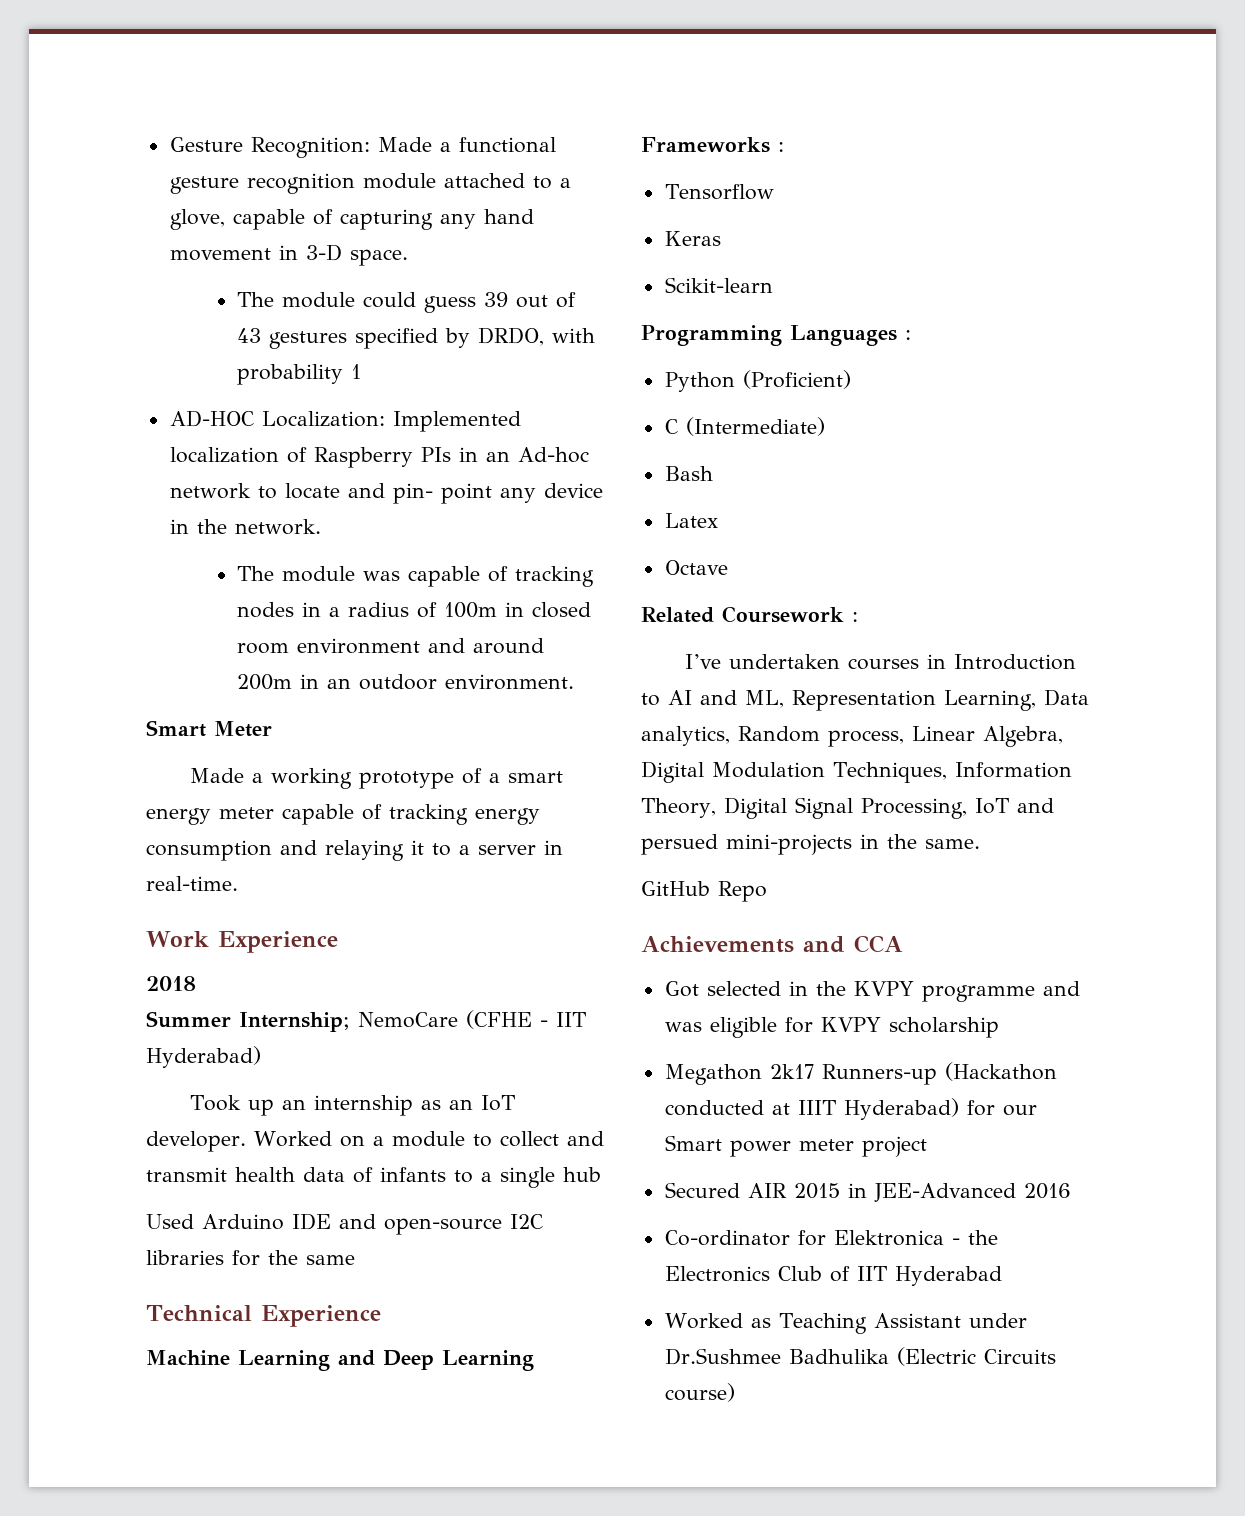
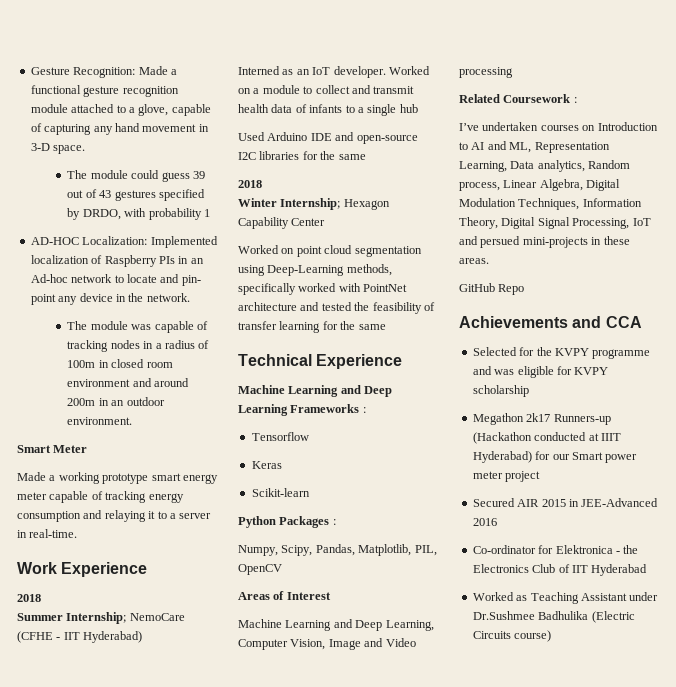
- Made a working prototype of a smart energy meter capable of tracking energy consumption and relaying it to a server in real-time.
+ Made a working prototype smart energy meter capable of tracking energy consumption and relaying it to a server in real-time.
- Took up an internship as an IoT developer.
+ Interned as an IoT developer.
  Used Arduino IDE and open-source I2C libraries for the same
+ 2018
+ Winter Internship; Hexagon Capability Center
+ Worked on point cloud segmentation using Deep-Learning methods, specifically worked with PointNet architecture and tested the feasibility of transfer learning for the same
- Programming Languages :
- Python (Proficient)
- C (Intermediate)
- Bash
- Latex
- Octave
+ Python Packages :
+ Numpy, Scipy, Pandas, Matplotlib, PIL, OpenCV
+ Areas of Interest
+ Machine Learning and Deep Learning, Computer Vision, Image and Video processing
- I’ve undertaken courses in Introduction to AI and ML, Representation Learning, Data analytics, Random process, Linear Algebra, Digital Modulation Techniques, Information Theory, Digital Signal Processing, IoT and persued mini-projects in the same.
+ I’ve undertaken courses on Introduction to AI and ML, Representation Learning, Data analytics, Random process, Linear Algebra, Digital Modulation Techniques, Information Theory, Digital Signal Processing, IoT and persued mini-projects in these areas.
- Got selected in the KVPY programme and was eligible for KVPY scholarship
+ Selected for the KVPY programme and was eligible for KVPY scholarship

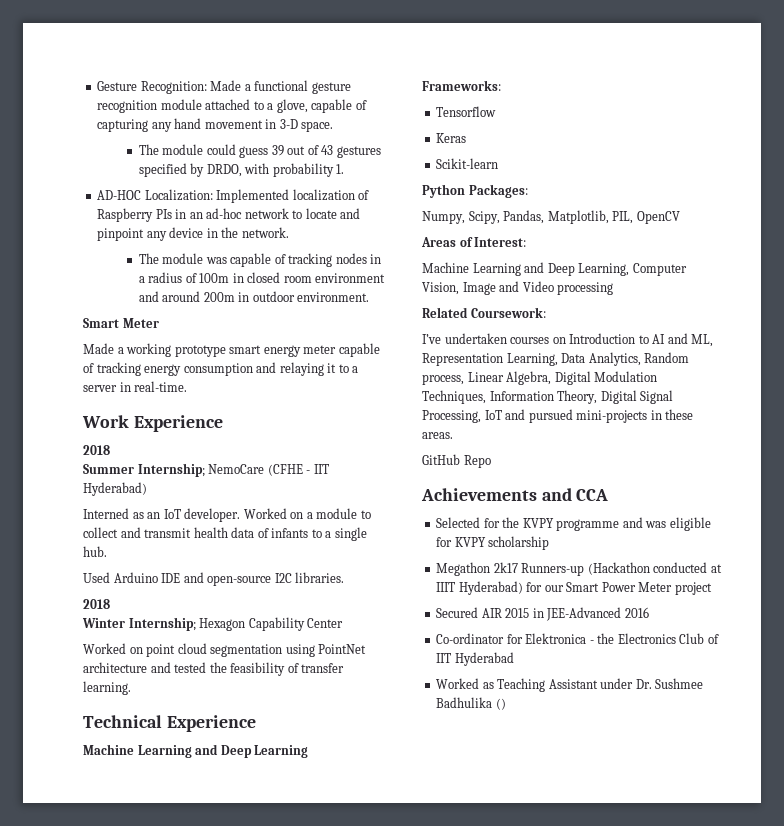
- The module could guess 39 out of 43 gestures specified by DRDO, with probability 1
+ The module could guess 39 out of 43 gestures specified by DRDO, with probability 1.
- AD-HOC Localization: Implemented localization of Raspberry PIs in an Ad-hoc network to locate and pin- point any device in the network.
+ AD-HOC Localization: Implemented localization of Raspberry PIs in an ad-hoc network to locate and pinpoint any device in the network.
- The module was capable of tracking nodes in a radius of 100m in closed room environment and around 200m in an outdoor environment.
+ The module was capable of tracking nodes in a radius of 100m in closed room environment and around 200m in outdoor environment.
- Worked on a module to collect and transmit health data of infants to a single hub
+ Worked on a module to collect and transmit health data of infants to a single hub.
- Used Arduino IDE and open-source I2C libraries for the same
+ Used Arduino IDE and open-source I2C libraries.
- Worked on point cloud segmentation using Deep-Learning methods, specifically worked with PointNet architecture and tested the feasibility of transfer learning for the same
+ Worked on point cloud segmentation using PointNet architecture and tested the feasibility of transfer learning.
- Machine Learning and Deep Learning Frameworks :
+ Machine Learning and Deep Learning Frameworks:
- Python Packages :
+ Python Packages:
- Areas of Interest
+ Areas of Interest:
- Related Coursework :
+ Related Coursework:
- I’ve undertaken courses on Introduction to AI and ML, Representation Learning, Data analytics, Random process, Linear Algebra, Digital Modulation Techniques, Information Theory, Digital Signal Processing, IoT and persued mini-projects in these areas.
+ I’ve undertaken courses on Introduction to AI and ML, Representation Learning, Data Analytics, Random process, Linear Algebra, Digital Modulation Techniques, Information Theory, Digital Signal Processing, IoT and pursued mini-projects in these areas.
- Megathon 2k17 Runners-up (Hackathon conducted at IIIT Hyderabad) for our Smart power meter project
+ Megathon 2k17 Runners-up (Hackathon conducted at IIIT Hyderabad) for our Smart Power Meter project
- Worked as Teaching Assistant under Dr.Sushmee Badhulika (Electric Circuits course)
+ Worked as Teaching Assistant under Dr. Sushmee Badhulika ()

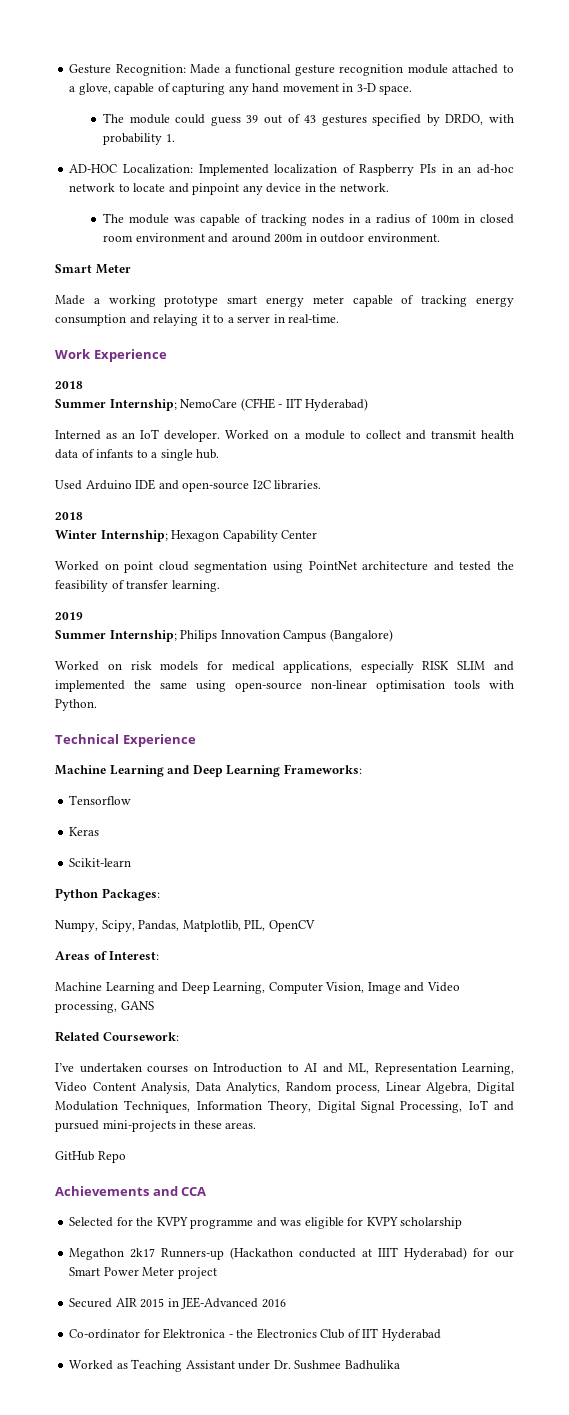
+ 2019
+ Summer Internship; Philips Innovation Campus (Bangalore)
+ Worked on risk models for medical applications, especially RISK SLIM and implemented the same using open-source non-linear optimisation tools with Python.
- Machine Learning and Deep Learning, Computer Vision, Image and Video processing
+ Machine Learning and Deep Learning, Computer Vision, Image and Video processing, GANS
- I’ve undertaken courses on Introduction to AI and ML, Representation Learning, Data Analytics, Random process, Linear Algebra, Digital Modulation Techniques, Information Theory, Digital Signal Processing, IoT and pursued mini-projects in these areas.
+ I’ve undertaken courses on Introduction to AI and ML, Representation Learning, Video Content Analysis, Data Analytics, Random process, Linear Algebra, Digital Modulation Techniques, Information Theory, Digital Signal Processing, IoT and pursued mini-projects in these areas.
- Worked as Teaching Assistant under Dr. Sushmee Badhulika ()
+ Worked as Teaching Assistant under Dr. Sushmee Badhulika

